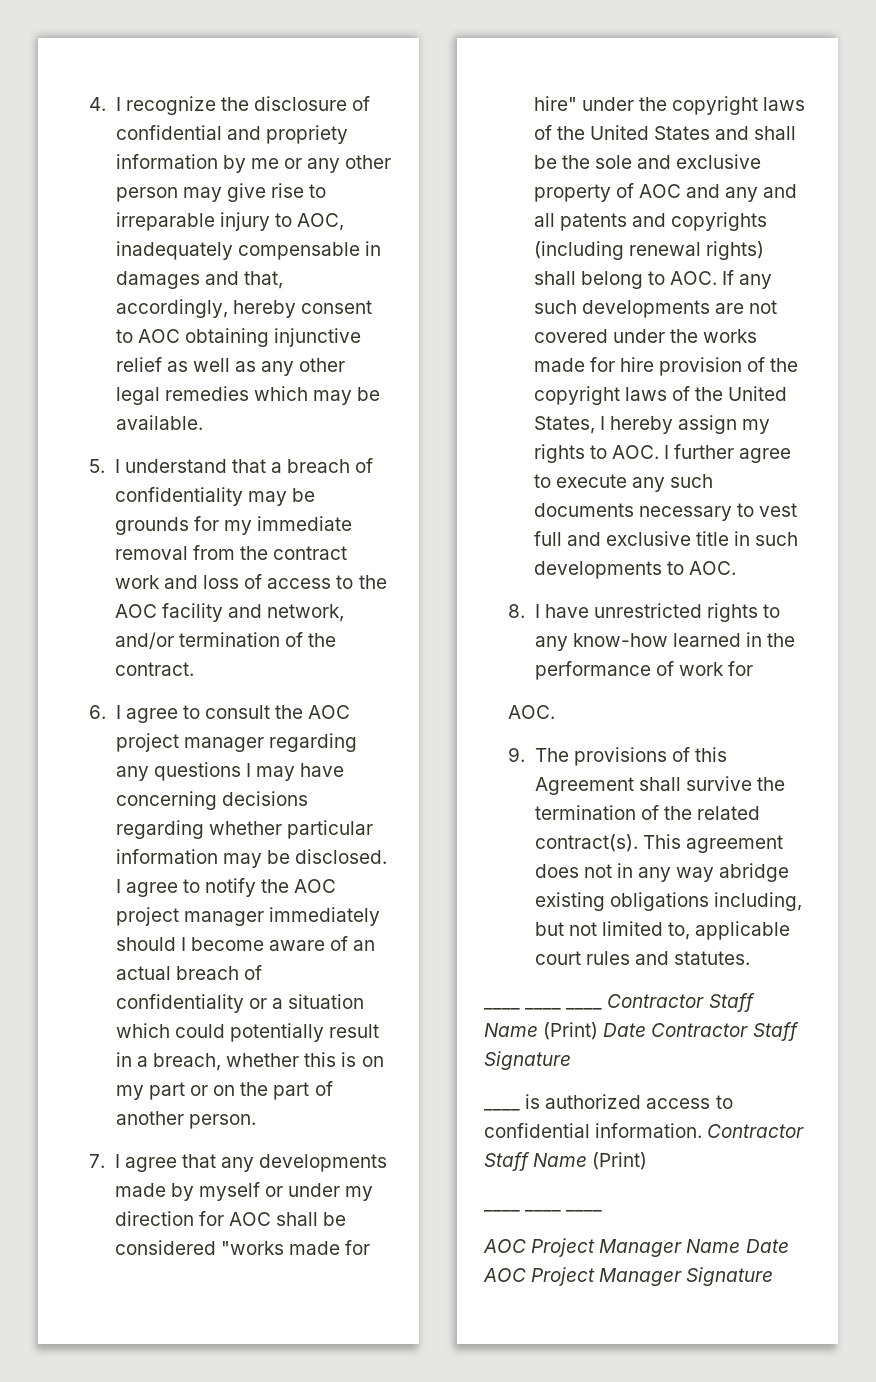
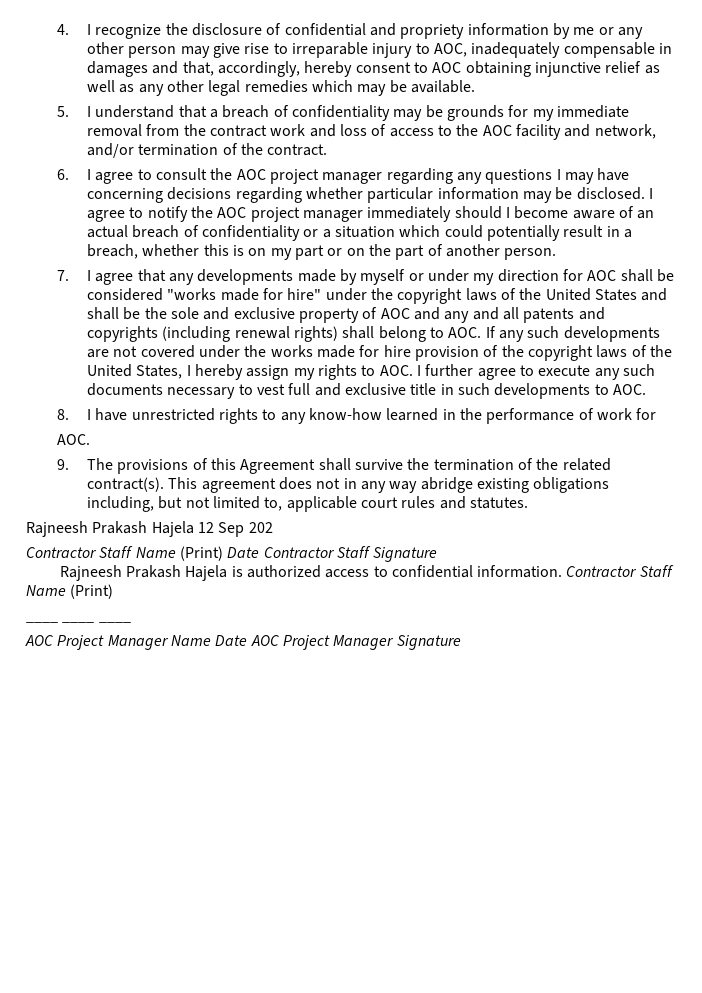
- ____ ____ ____ Contractor Staff Name (Print) Date Contractor Staff Signature
+ Rajneesh Prakash Hajela 12 Sep 202
+ Contractor Staff Name (Print) Date Contractor Staff Signature
- ____ is authorized access to confidential information.
+ Rajneesh Prakash Hajela is authorized access to confidential information.

